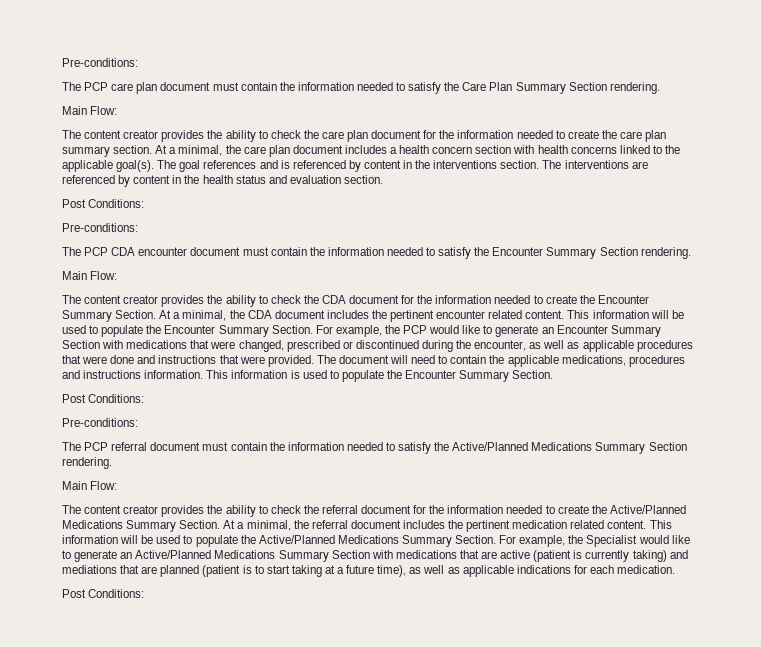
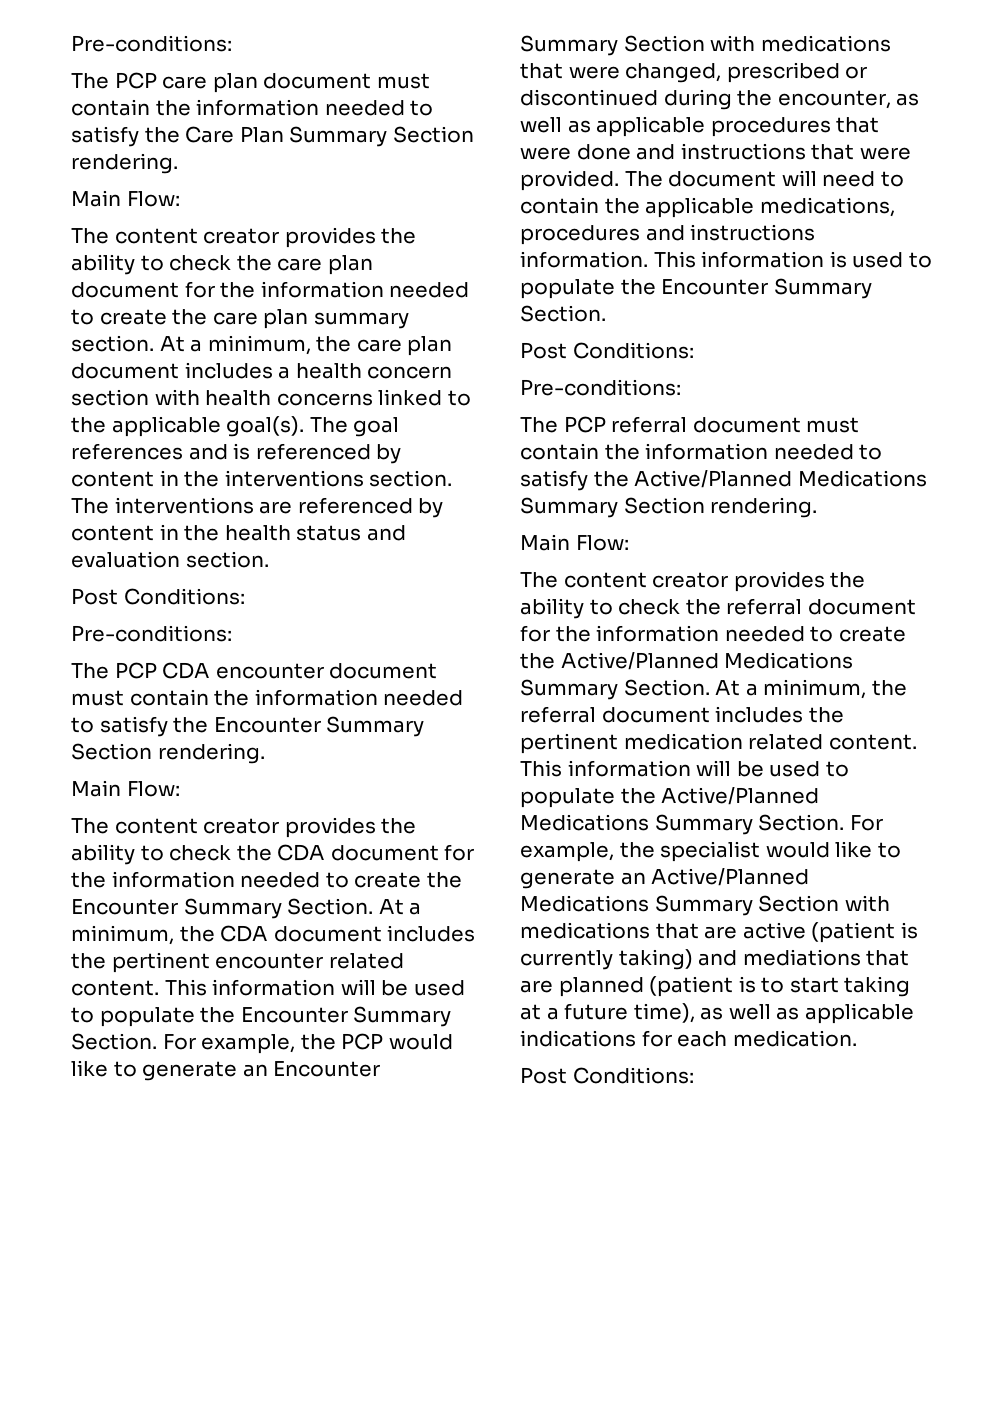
- At a minimal, the care plan document includes a health concern section with health concerns linked to the applicable goal(s).
+ At a minimum, the care plan document includes a health concern section with health concerns linked to the applicable goal(s).
- At a minimal, the CDA document includes the pertinent encounter related content.
+ At a minimum, the CDA document includes the pertinent encounter related content.
- At a minimal, the referral document includes the pertinent medication related content.
+ At a minimum, the referral document includes the pertinent medication related content.
- For example, the Specialist would like to generate an Active/Planned Medications Summary Section with medications that are active (patient is currently taking) and mediations that are planned (patient is to start taking at a future time), as well as applicable indications for each medication.
+ For example, the specialist would like to generate an Active/Planned Medications Summary Section with medications that are active (patient is currently taking) and mediations that are planned (patient is to start taking at a future time), as well as applicable indications for each medication.

